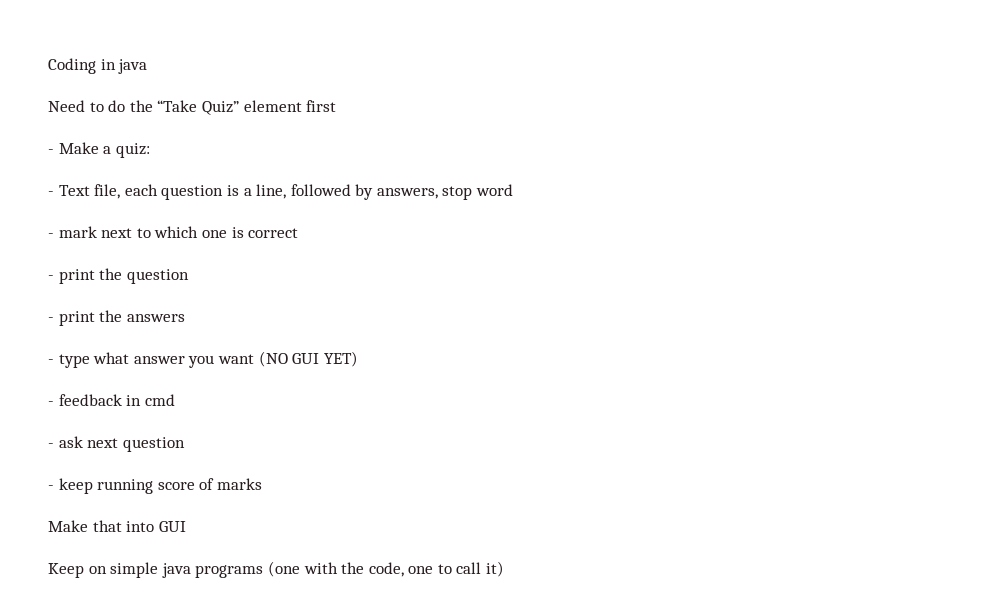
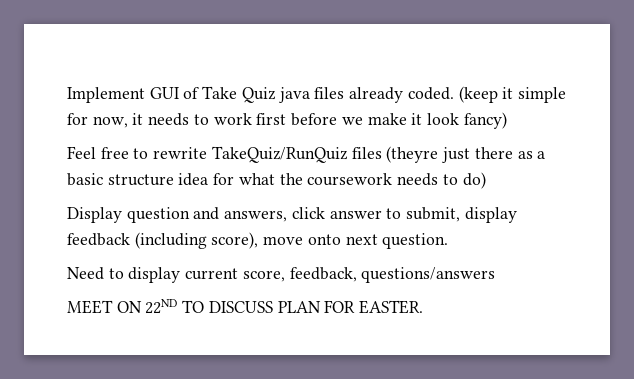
- Coding in java
- Need to do the “Take Quiz” element first
- - Make a quiz:
- - Text file, each question is a line, followed by answers, stop word
- - mark next to which one is correct
- - print the question
- - print the answers
- - type what answer you want (NO GUI YET)
- - feedback in cmd
- - ask next question
- - keep running score of marks
- Make that into GUI
- Keep on simple java programs (one with the code, one to call it)
+ Implement GUI of Take Quiz java files already coded. (keep it simple for now, it needs to work first before we make it look fancy)
+ Feel free to rewrite TakeQuiz/RunQuiz files (theyre just there as a basic structure idea for what the coursework needs to do)
+ Display question and answers, click answer to submit, display feedback (including score), move onto next question.
+ Need to display current score, feedback, questions/answers
+ MEET ON 22ND TO DISCUSS PLAN FOR EASTER.

